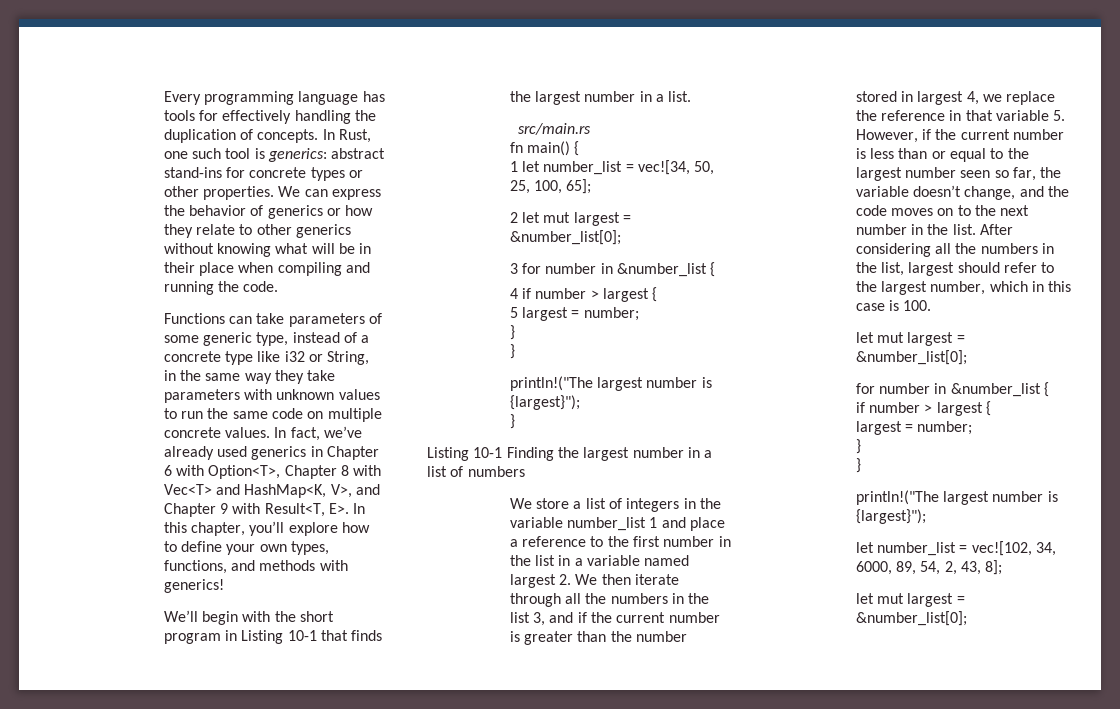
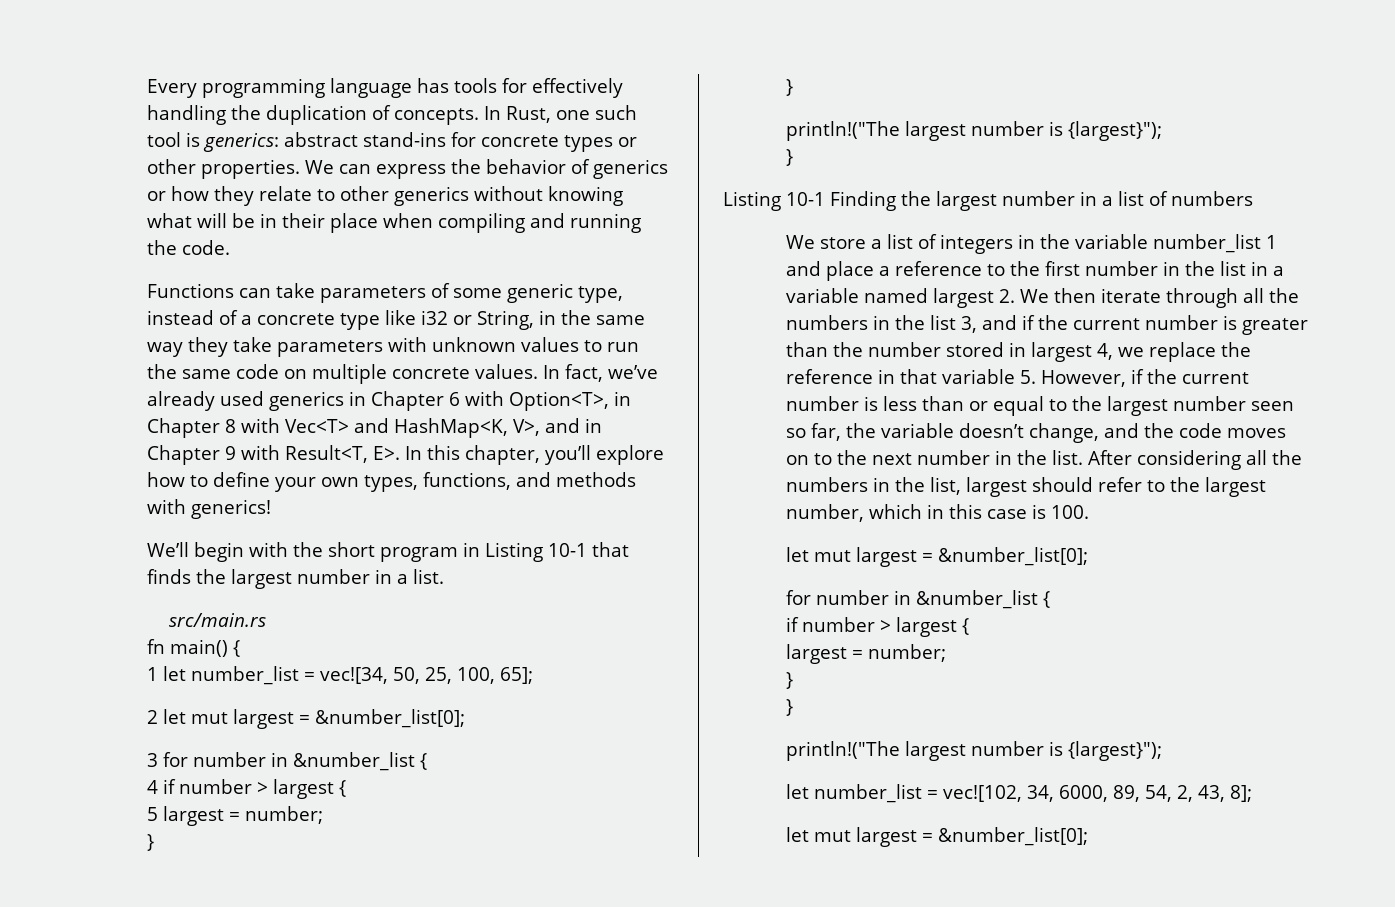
- In fact, we’ve already used generics in Chapter 6 with Option<T>, Chapter 8 with Vec<T> and HashMap<K, V>, and Chapter 9 with Result<T, E>. In this chapter, you’ll explore how to define your own types, functions, and methods with generics!
+ In fact, we’ve already used generics in Chapter 6 with Option<T>, in Chapter 8 with Vec<T> and HashMap<K, V>, and in Chapter 9 with Result<T, E>. In this chapter, you’ll explore how to define your own types, functions, and methods with generics!

